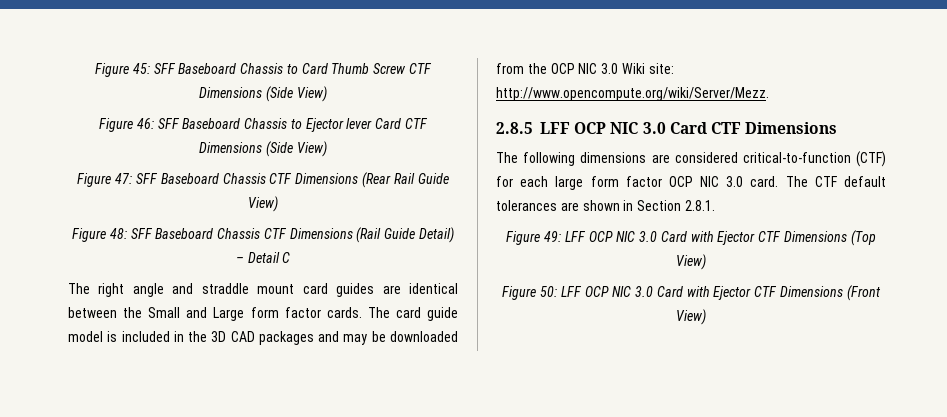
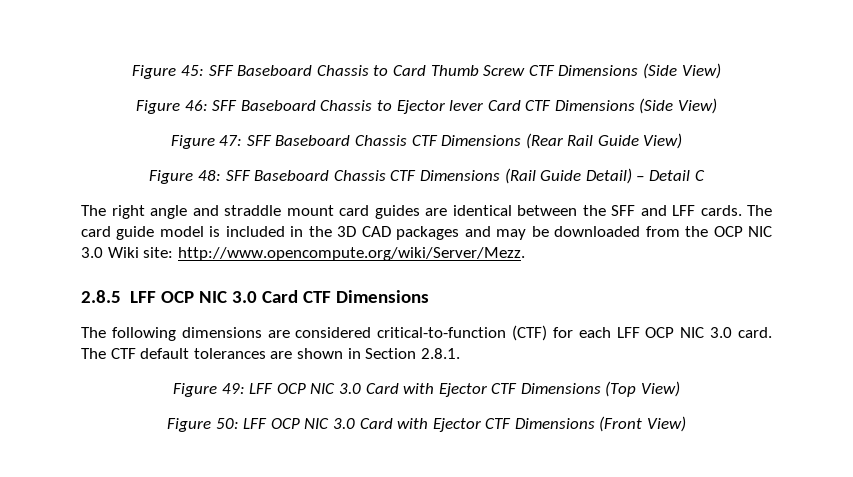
- The right angle and straddle mount card guides are identical between the Small and Large form factor cards.
+ The right angle and straddle mount card guides are identical between the SFF and LFF cards.
- The following dimensions are considered critical-to-function (CTF) for each large form factor OCP NIC 3.0 card.
+ The following dimensions are considered critical-to-function (CTF) for each LFF OCP NIC 3.0 card.

